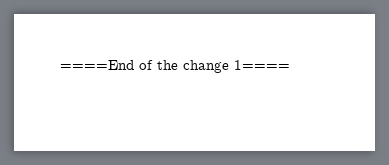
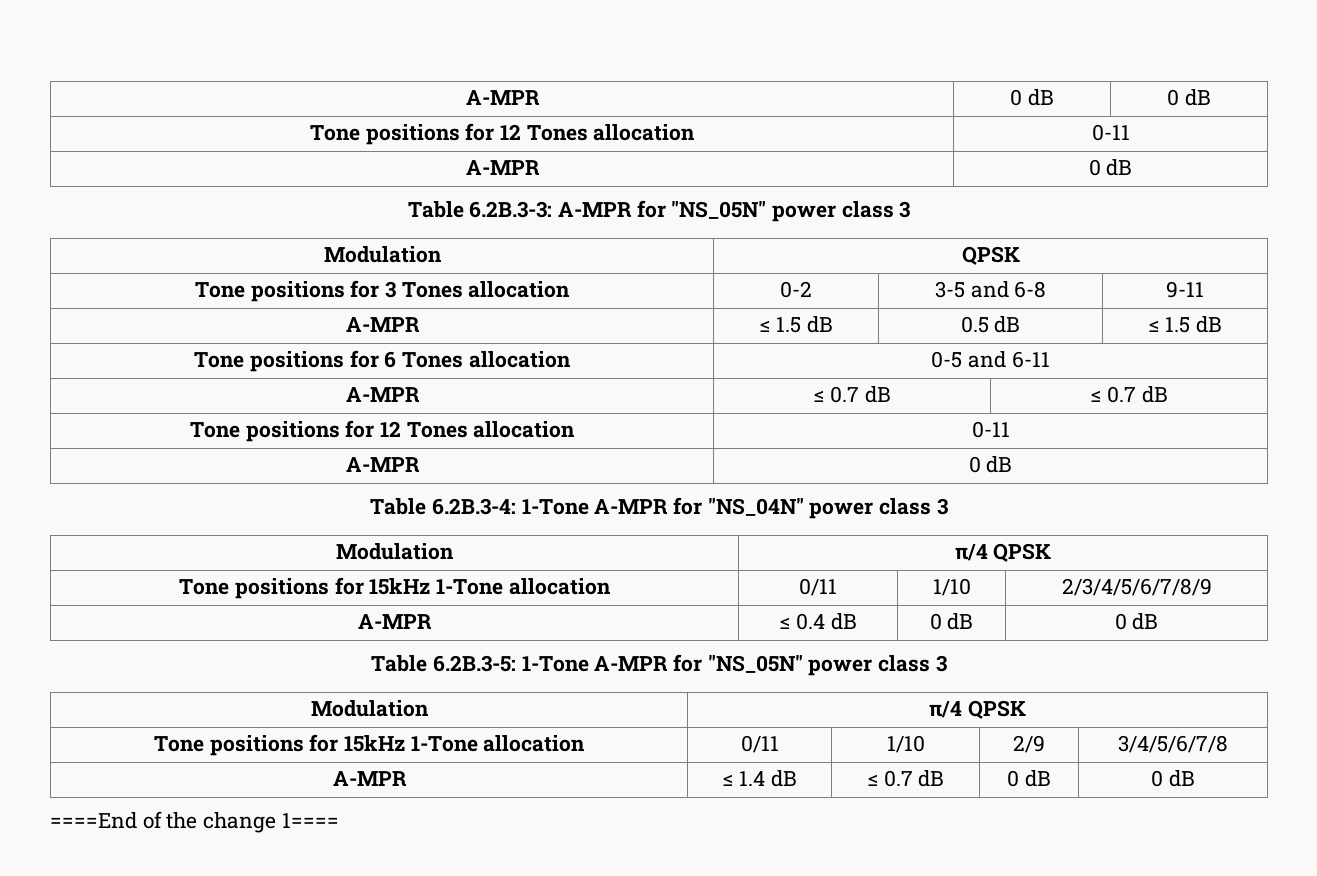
+ A-MPR | 0 dB | 0 dB
+ Tone positions for 12 Tones allocation | 0-11
+ A-MPR | 0 dB
+ Table 6.2B.3-3: A-MPR for "NS_05N" power class 3
+ Modulation | QPSK
+ Tone positions for 3 Tones allocation | 0-2 | 3-5 and 6-8 | 9-11
+ A-MPR | ≤ 1.5 dB | 0.5 dB | ≤ 1.5 dB
+ Tone positions for 6 Tones allocation | 0-5 and 6-11
+ A-MPR | ≤ 0.7 dB | ≤ 0.7 dB
+ Tone positions for 12 Tones allocation | 0-11
+ A-MPR | 0 dB
+ Table 6.2B.3-4: 1-Tone A-MPR for "NS_04N" power class 3
+ Modulation | π/4 QPSK
+ Tone positions for 15kHz 1-Tone allocation | 0/11 | 1/10 | 2/3/4/5/6/7/8/9
+ A-MPR | ≤ 0.4 dB | 0 dB | 0 dB
+ Table 6.2B.3-5: 1-Tone A-MPR for "NS_05N" power class 3
+ Modulation | π/4 QPSK
+ Tone positions for 15kHz 1-Tone allocation | 0/11 | 1/10 | 2/9 | 3/4/5/6/7/8
+ A-MPR | ≤ 1.4 dB | ≤ 0.7 dB | 0 dB | 0 dB

